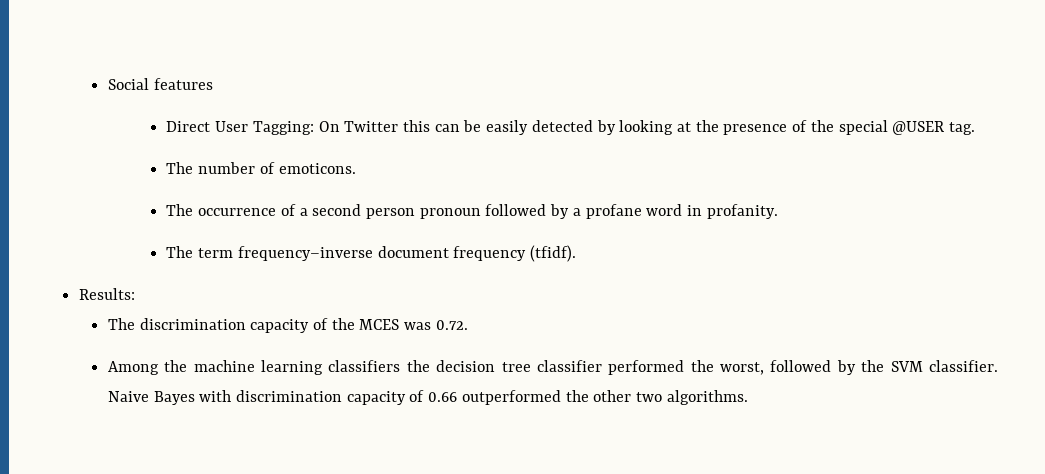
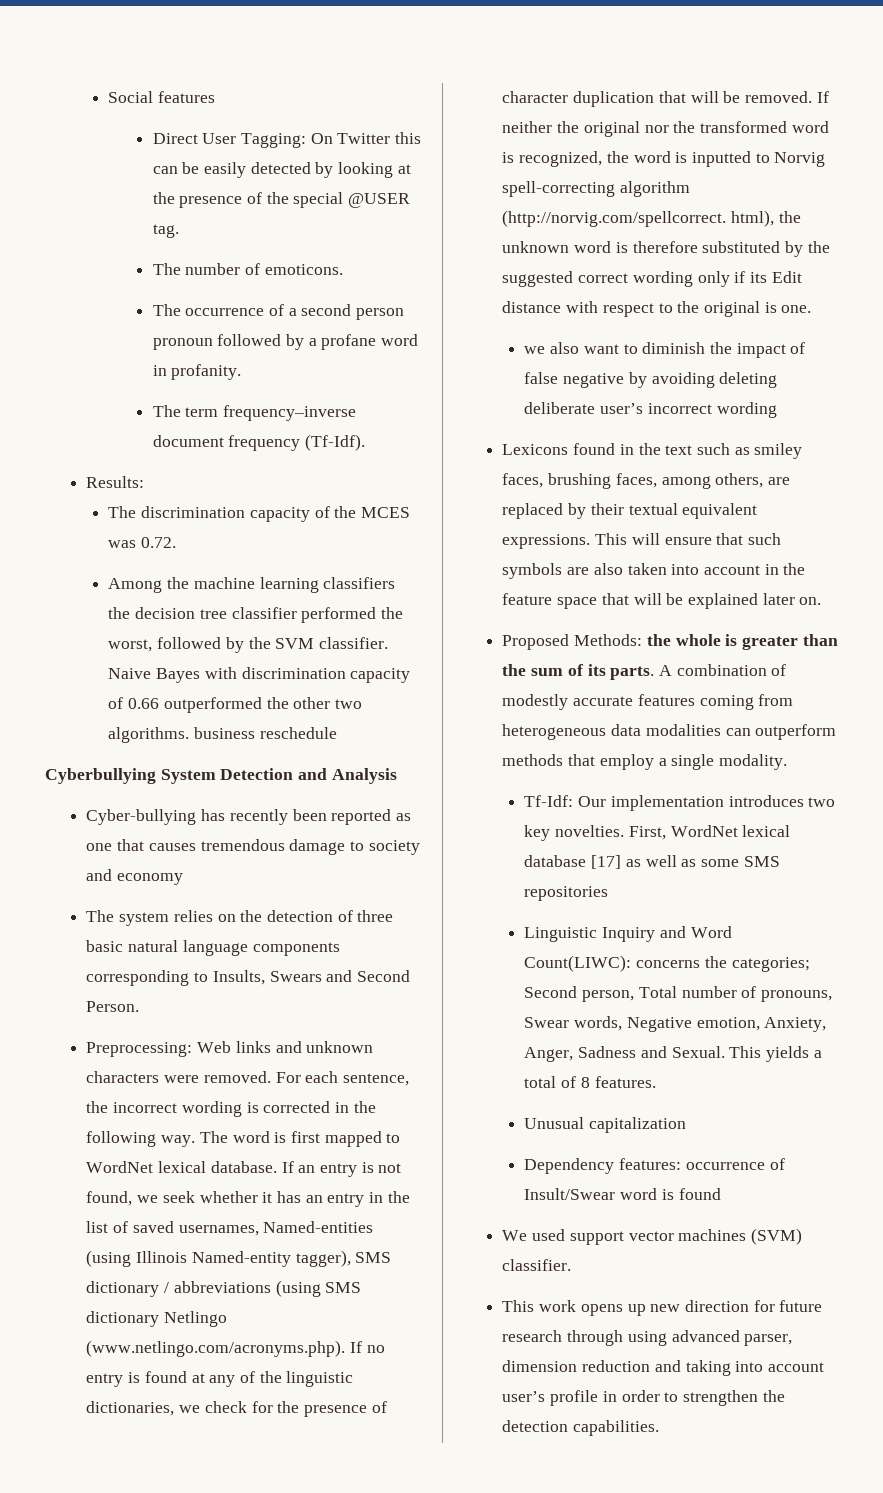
- The term frequency–inverse document frequency (tfidf).
+ The term frequency–inverse document frequency (Tf-Idf).
- Naive Bayes with discrimination capacity of 0.66 outperformed the other two algorithms.
+ Naive Bayes with discrimination capacity of 0.66 outperformed the other two algorithms. business reschedule
+ Cyberbullying System Detection and Analysis
+ Cyber-bullying has recently been reported as one that causes tremendous damage to society and economy
+ The system relies on the detection of three basic natural language components corresponding to Insults, Swears and Second Person.
+ Preprocessing: Web links and unknown characters were removed. For each sentence, the incorrect wording is corrected in the following way. The word is first mapped to WordNet lexical database. If an entry is not found, we seek whether it has an entry in the list of saved usernames, Named-entities (using Illinois Named-entity tagger), SMS dictionary / abbreviations (using SMS dictionary Netlingo (www.netlingo.com/acronyms.php). If no entry is found at any of the linguistic dictionaries, we check for the presence of character duplication that will be removed. If neither the original nor the transformed word is recognized, the word is inputted to Norvig spell-correcting algorithm (http://norvig.com/spellcorrect. html), the unknown word is therefore substituted by the suggested correct wording only if its Edit distance with respect to the original is one.
+ we also want to diminish the impact of false negative by avoiding deleting deliberate user’s incorrect wording
+ Lexicons found in the text such as smiley faces, brushing faces, among others, are replaced by their textual equivalent expressions. This will ensure that such symbols are also taken into account in the feature space that will be explained later on.
+ Proposed Methods: the whole is greater than the sum of its parts. A combination of modestly accurate features coming from heterogeneous data modalities can outperform methods that employ a single modality.
+ Tf-Idf: Our implementation introduces two key novelties. First, WordNet lexical database [17] as well as some SMS repositories
+ Linguistic Inquiry and Word Count(LIWC): concerns the categories; Second person, Total number of pronouns, Swear words, Negative emotion, Anxiety, Anger, Sadness and Sexual. This yields a total of 8 features.
+ Unusual capitalization
+ Dependency features: occurrence of Insult/Swear word is found
+ We used support vector machines (SVM) classifier.
+ This work opens up new direction for future research through using advanced parser, dimension reduction and taking into account user’s profile in order to strengthen the detection capabilities.

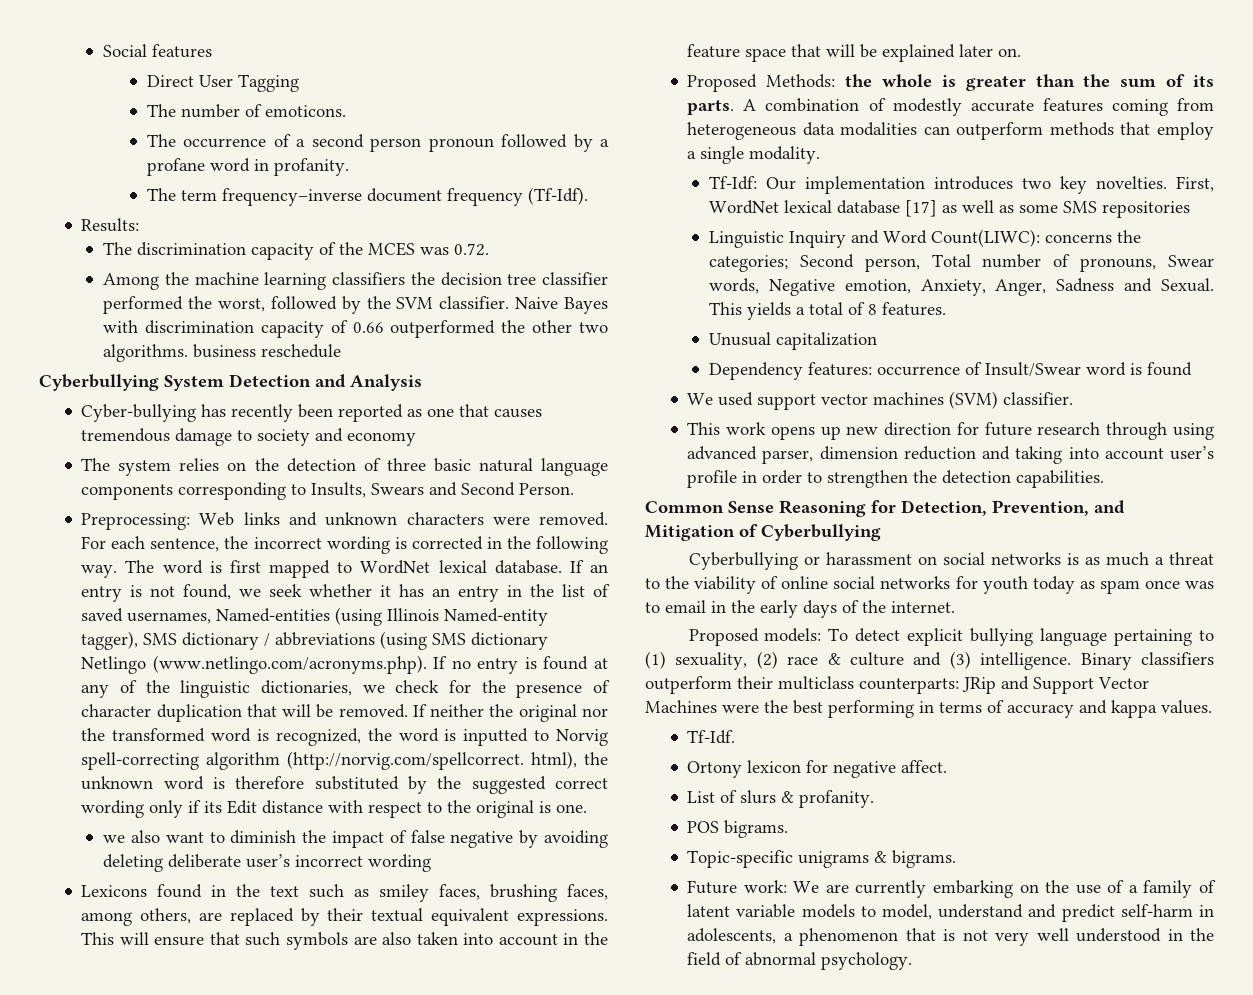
- Direct User Tagging: On Twitter this can be easily detected by looking at the presence of the special @USER tag.
+ Direct User Tagging
+ Common Sense Reasoning for Detection, Prevention, and Mitigation of Cyberbullying
+ Cyberbullying or harassment on social networks is as much a threat to the viability of online social networks for youth today as spam once was to email in the early days of the internet.
+ Proposed models: To detect explicit bullying language pertaining to (1) sexuality, (2) race & culture and (3) intelligence. Binary classifiers outperform their multiclass counterparts: JRip and Support Vector Machines were the best performing in terms of accuracy and kappa values.
+ Tf-Idf.
+ Ortony lexicon for negative affect.
+ List of slurs & profanity.
+ POS bigrams.
+ Topic-specific unigrams & bigrams.
+ Future work: We are currently embarking on the use of a family of latent variable models to model, understand and predict self-harm in adolescents, a phenomenon that is not very well understood in the field of abnormal psychology.

